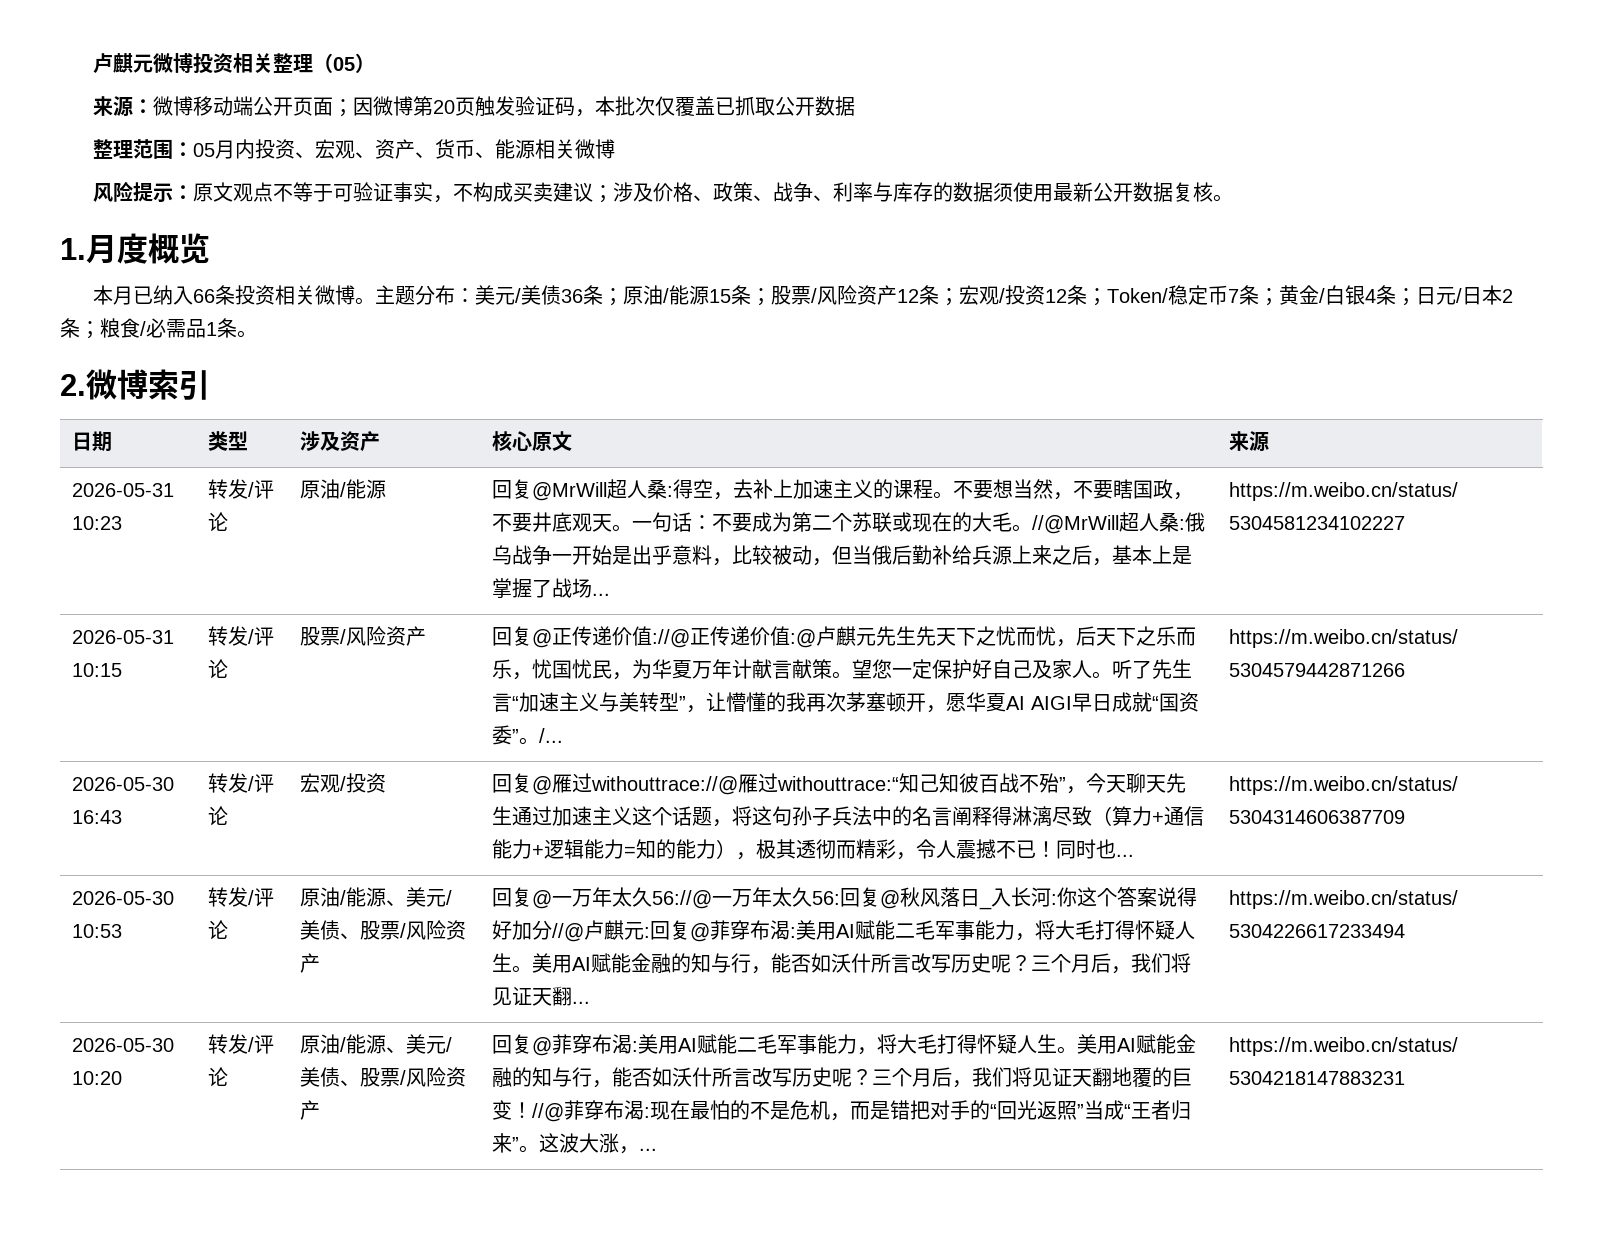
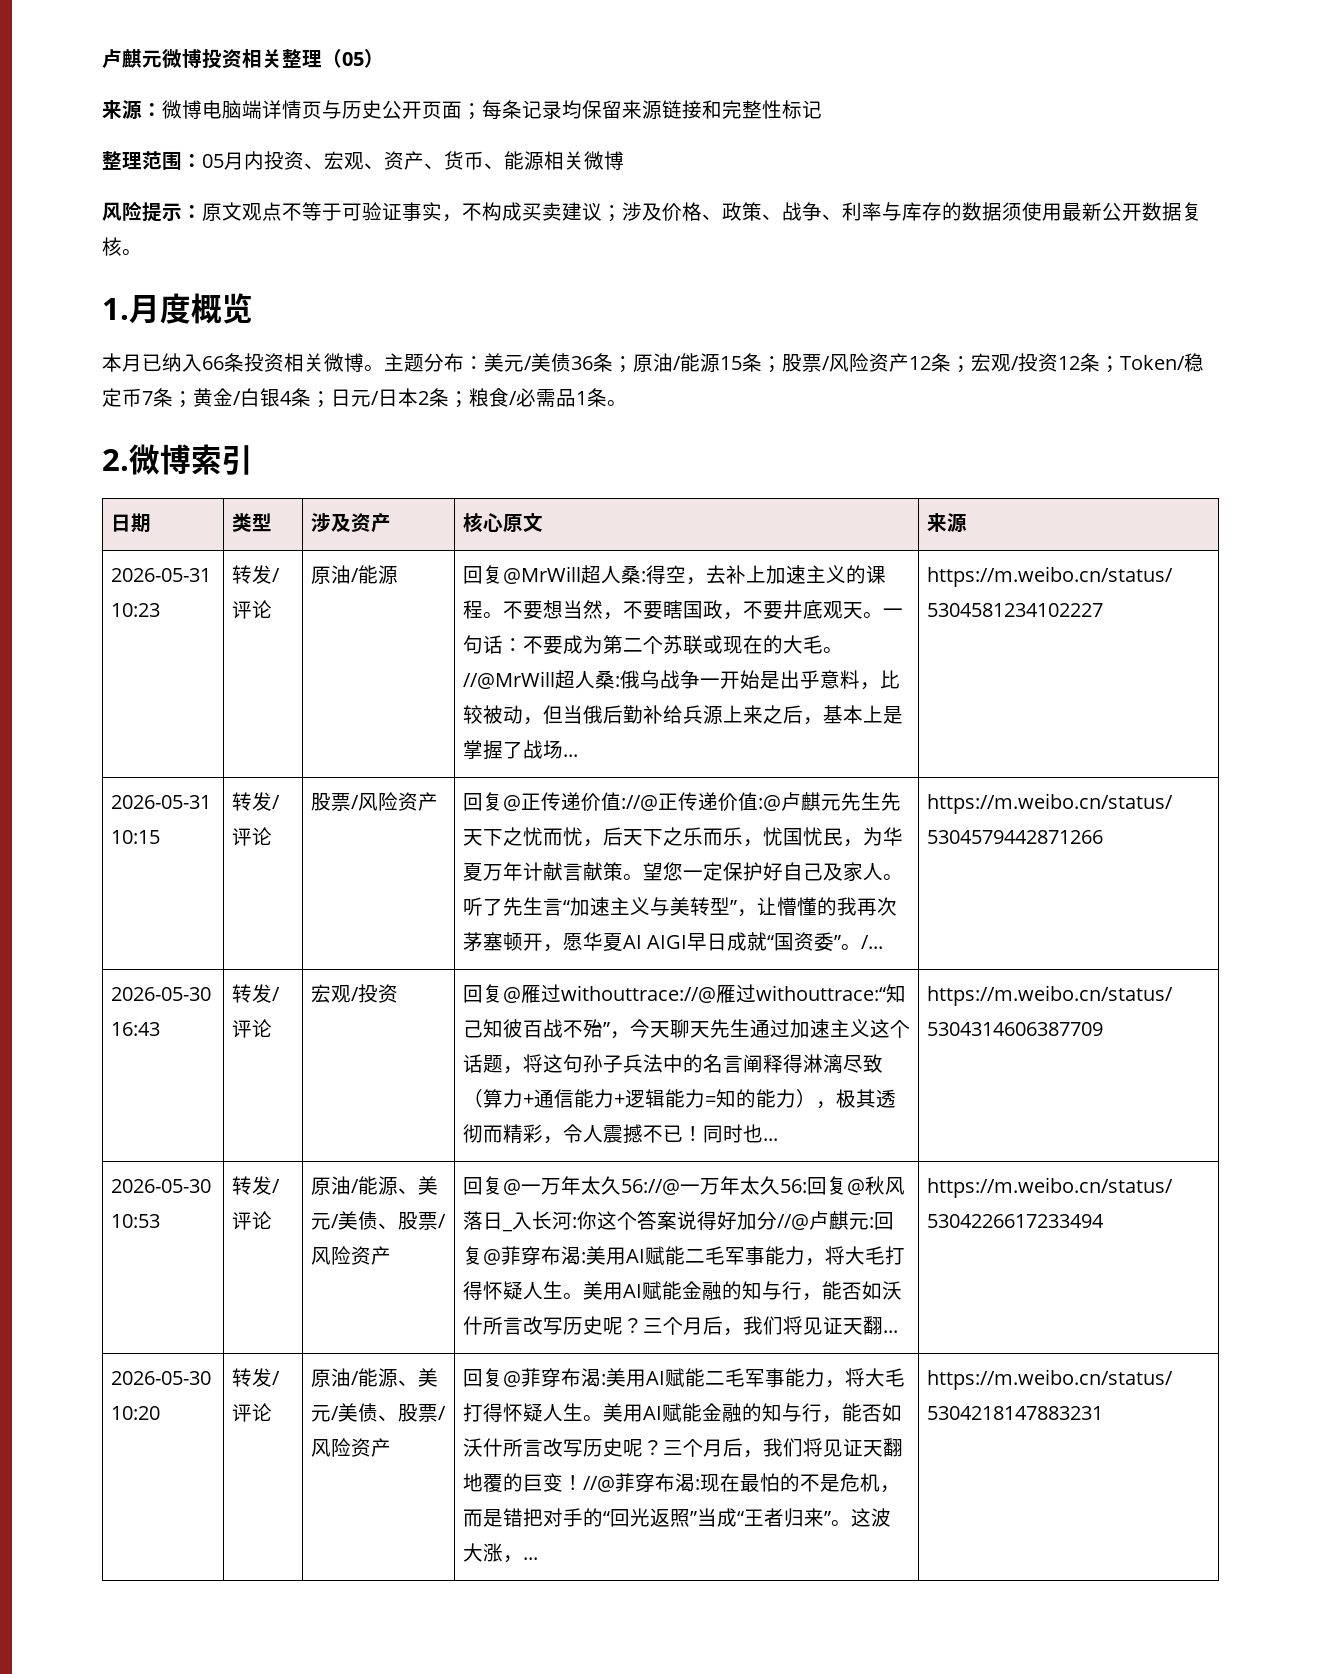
- 来源：微博移动端公开页面；因微博第20页触发验证码，本批次仅覆盖已抓取公开数据
+ 来源：微博电脑端详情页与历史公开页面；每条记录均保留来源链接和完整性标记

